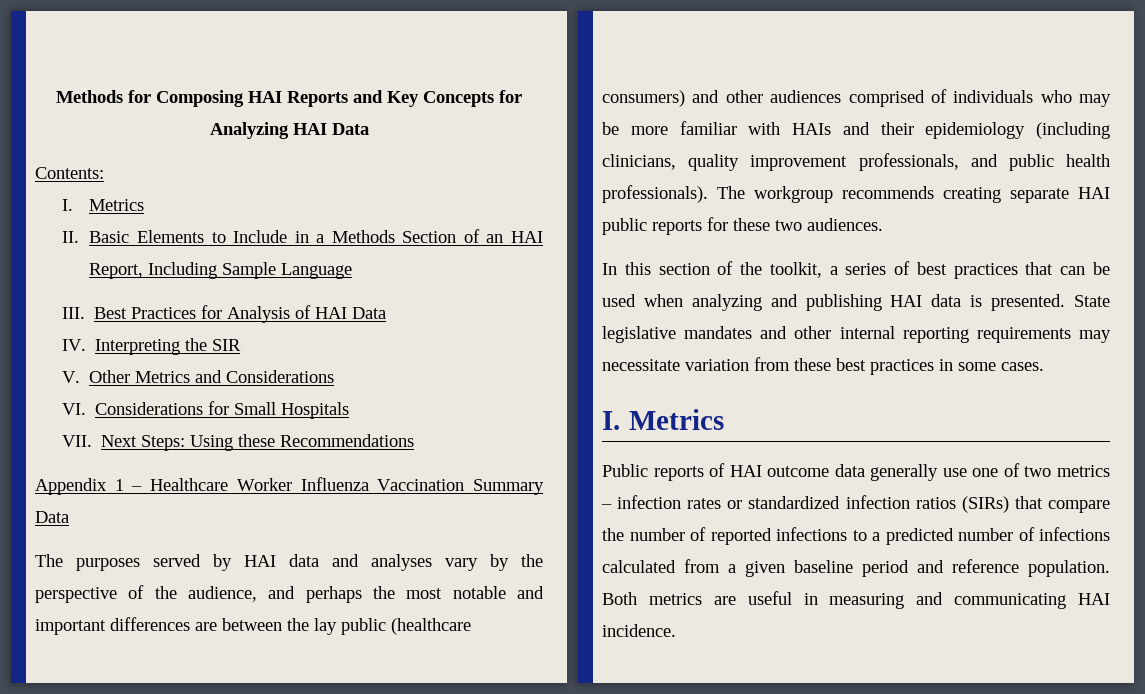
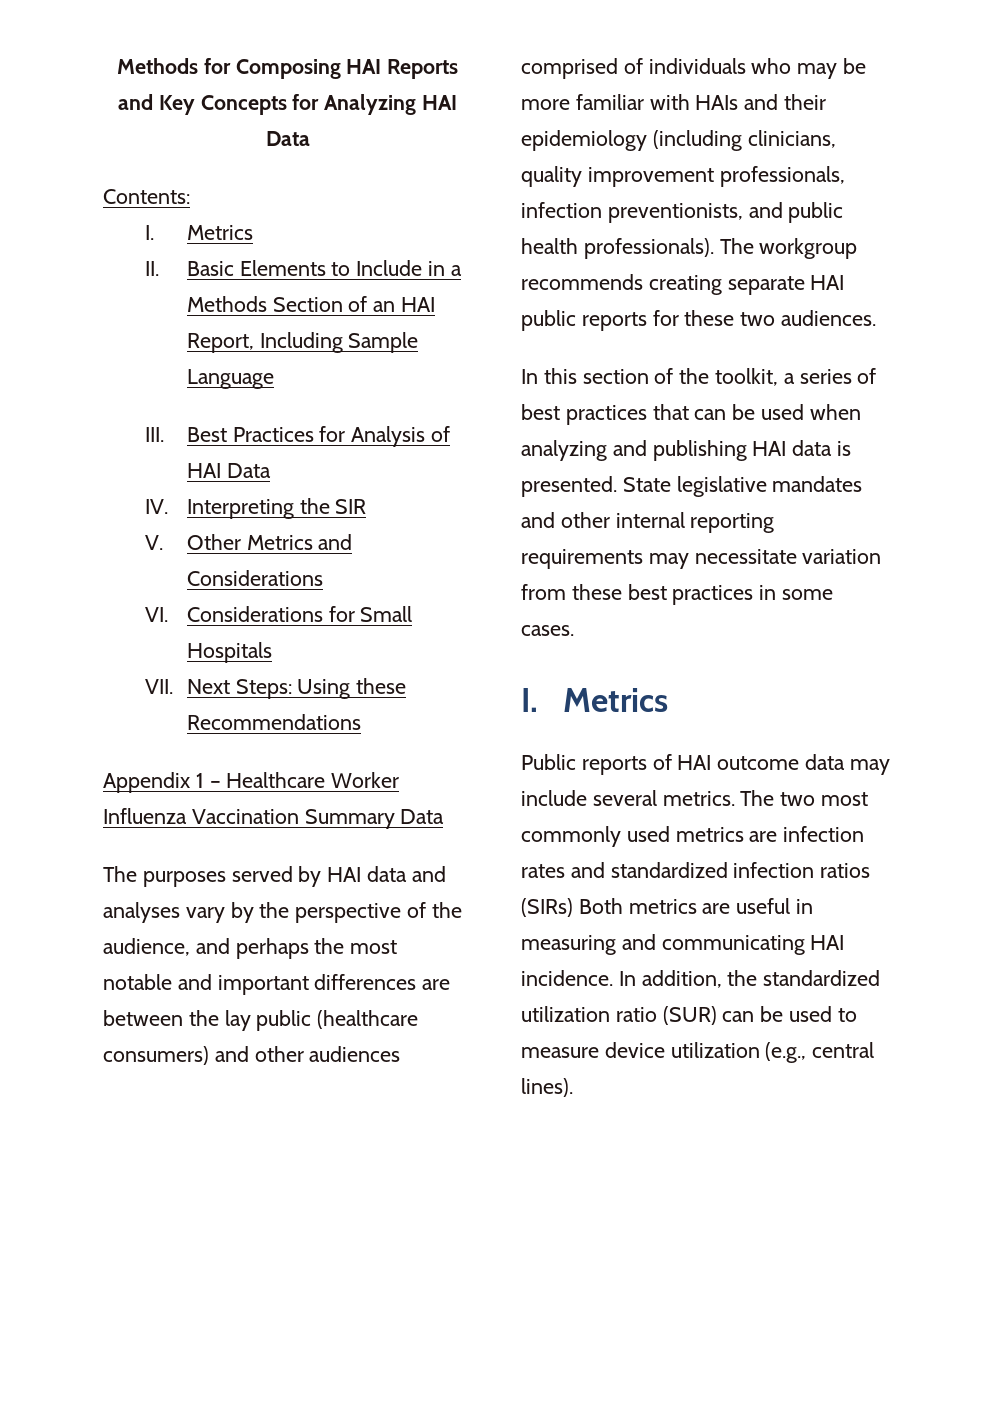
- The purposes served by HAI data and analyses vary by the perspective of the audience, and perhaps the most notable and important differences are between the lay public (healthcare consumers) and other audiences comprised of individuals who may be more familiar with HAIs and their epidemiology (including clinicians, quality improvement professionals, and public health professionals).
+ The purposes served by HAI data and analyses vary by the perspective of the audience, and perhaps the most notable and important differences are between the lay public (healthcare consumers) and other audiences comprised of individuals who may be more familiar with HAIs and their epidemiology (including clinicians, quality improvement professionals, infection preventionists, and public health professionals).
- Public reports of HAI outcome data generally use one of two metrics – infection rates or standardized infection ratios (SIRs) that compare the number of reported infections to a predicted number of infections calculated from a given baseline period and reference population. Both metrics are useful in measuring and communicating HAI incidence.
+ Public reports of HAI outcome data may include several metrics. The two most commonly used metrics are infection rates and standardized infection ratios (SIRs) Both metrics are useful in measuring and communicating HAI incidence.
+ In addition, the standardized utilization ratio (SUR) can be used to measure device utilization (e.g., central lines).

